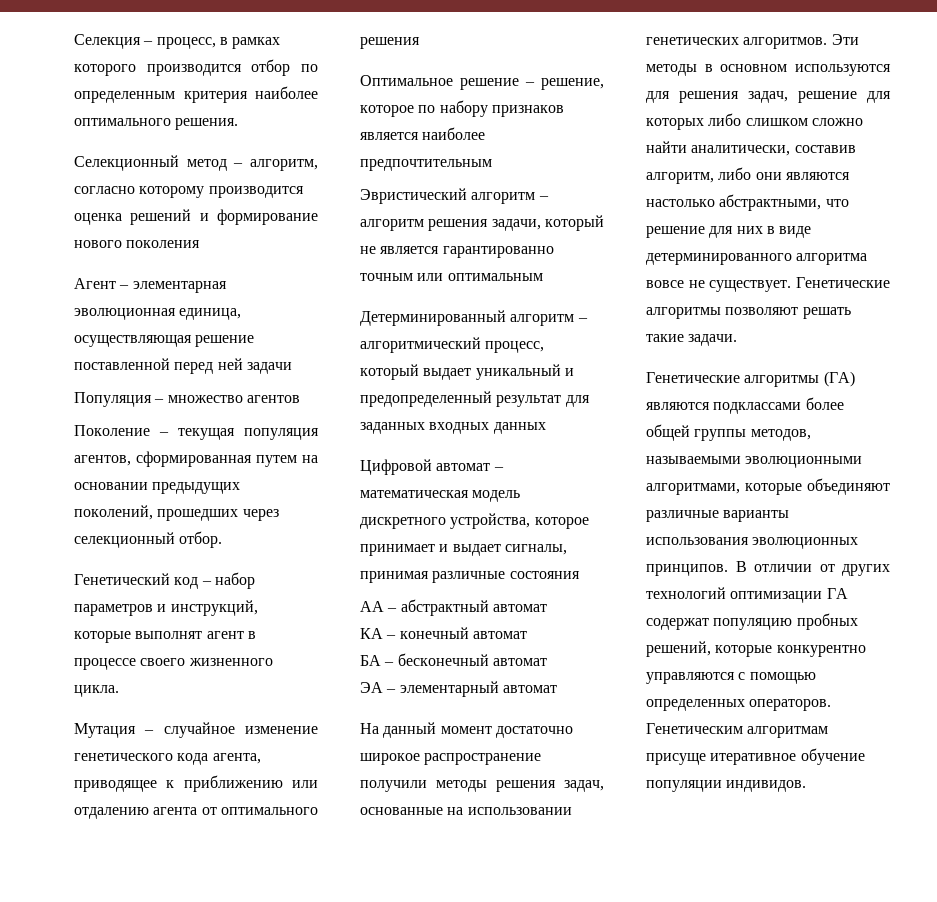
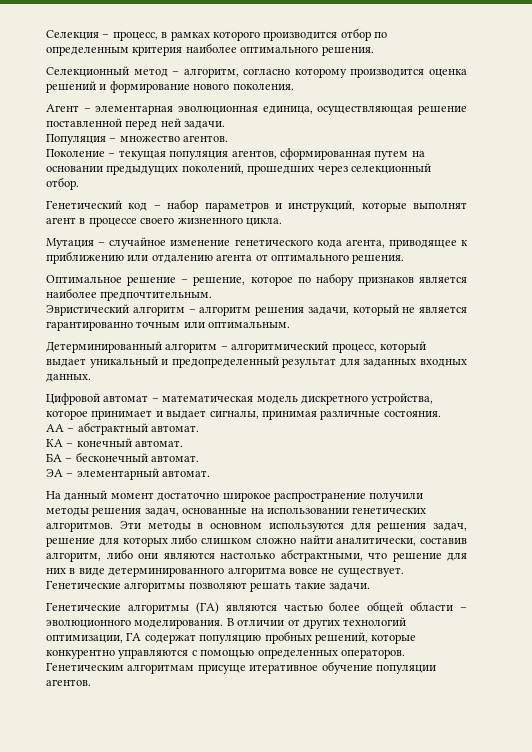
- Селекционный метод – алгоритм, согласно которому производится оценка решений и формирование нового поколения
+ Селекционный метод – алгоритм, согласно которому производится оценка решений и формирование нового поколения.
- Агент – элементарная эволюционная единица, осуществляющая решение поставленной перед ней задачи
+ Агент – элементарная эволюционная единица, осуществляющая решение поставленной перед ней задачи.
- Популяция – множество агентов
+ Популяция – множество агентов.
- Мутация – случайное изменение генетического кода агента, приводящее к приближению или отдалению агента от оптимального решения
+ Мутация – случайное изменение генетического кода агента, приводящее к приближению или отдалению агента от оптимального решения.
- Оптимальное решение – решение, которое по набору признаков является наиболее предпочтительным
+ Оптимальное решение – решение, которое по набору признаков является наиболее предпочтительным.
- Эвристический алгоритм – алгоритм решения задачи, который не является гарантированно точным или оптимальным
+ Эвристический алгоритм – алгоритм решения задачи, который не является гарантированно точным или оптимальным.
- Детерминированный алгоритм – алгоритмический процесс, который выдает уникальный и предопределенный результат для заданных входных данных
+ Детерминированный алгоритм – алгоритмический процесс, который выдает уникальный и предопределенный результат для заданных входных данных.
- Цифровой автомат – математическая модель дискретного устройства, которое принимает и выдает сигналы, принимая различные состояния
+ Цифровой автомат – математическая модель дискретного устройства, которое принимает и выдает сигналы, принимая различные состояния.
- АА – абстрактный автомат
+ АА – абстрактный автомат.
- КА – конечный автомат
+ КА – конечный автомат.
- БА – бесконечный автомат
+ БА – бесконечный автомат.
- ЭА – элементарный автомат
+ ЭА – элементарный автомат.
- Генетические алгоритмы (ГА) являются подклассами более общей группы методов, называемыми эволюционными алгоритмами, которые объединяют различные варианты использования эволюционных принципов.
+ Генетические алгоритмы (ГА) являются частью более общей области – эволюционного моделирования.
- В отличии от других технологий оптимизации ГА содержат популяцию пробных решений, которые конкурентно управляются с помощью определенных операторов.
+ В отличии от других технологий оптимизации, ГА содержат популяцию пробных решений, которые конкурентно управляются с помощью определенных операторов.
- Генетическим алгоритмам присуще итеративное обучение популяции индивидов.
+ Генетическим алгоритмам присуще итеративное обучение популяции агентов.

